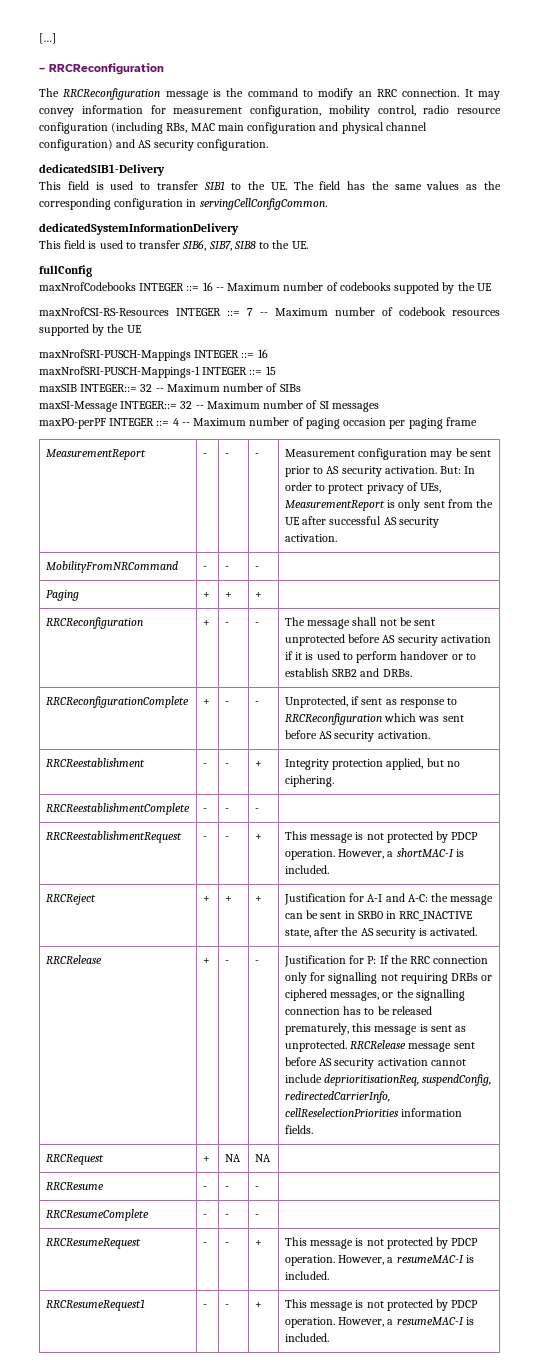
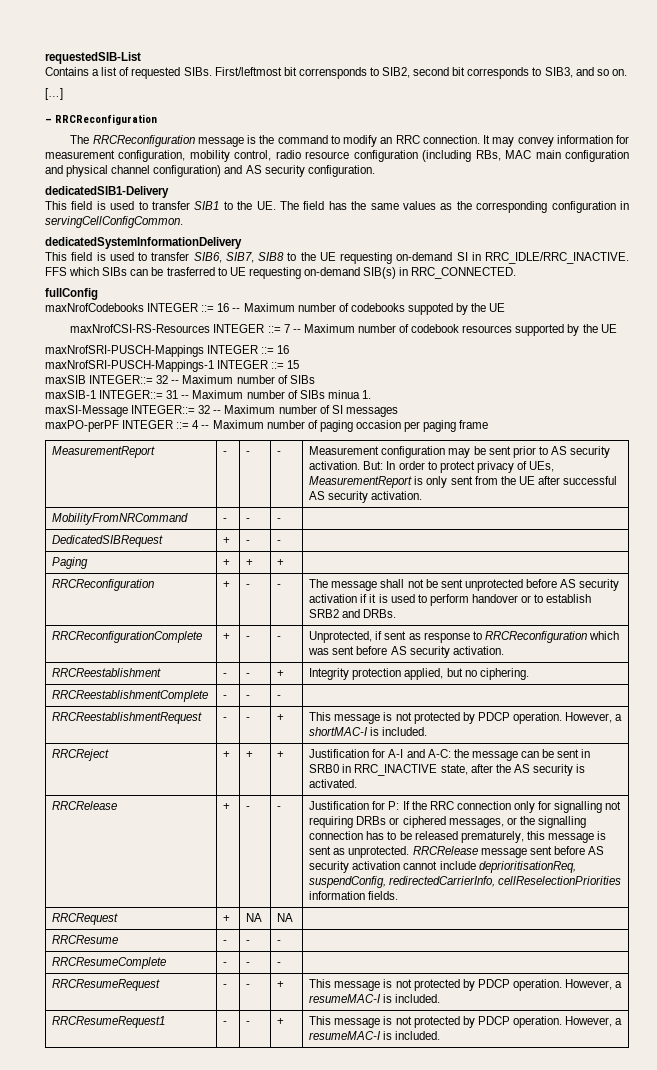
+ requestedSIB-List
+ Contains a list of requested SIBs. First/leftmost bit corrensponds to SIB2, second bit corresponds to SIB3, and so on.
- This field is used to transfer SIB6, SIB7, SIB8 to the UE.
+ This field is used to transfer SIB6, SIB7, SIB8 to the UE requesting on-demand SI in RRC_IDLE/RRC_INACTIVE. FFS which SIBs can be trasferred to UE requesting on-demand SIB(s) in RRC_CONNECTED.
+ maxSIB-1 INTEGER::= 31 -- Maximum number of SIBs minua 1.
+ DedicatedSIBRequest | + | - | - |

